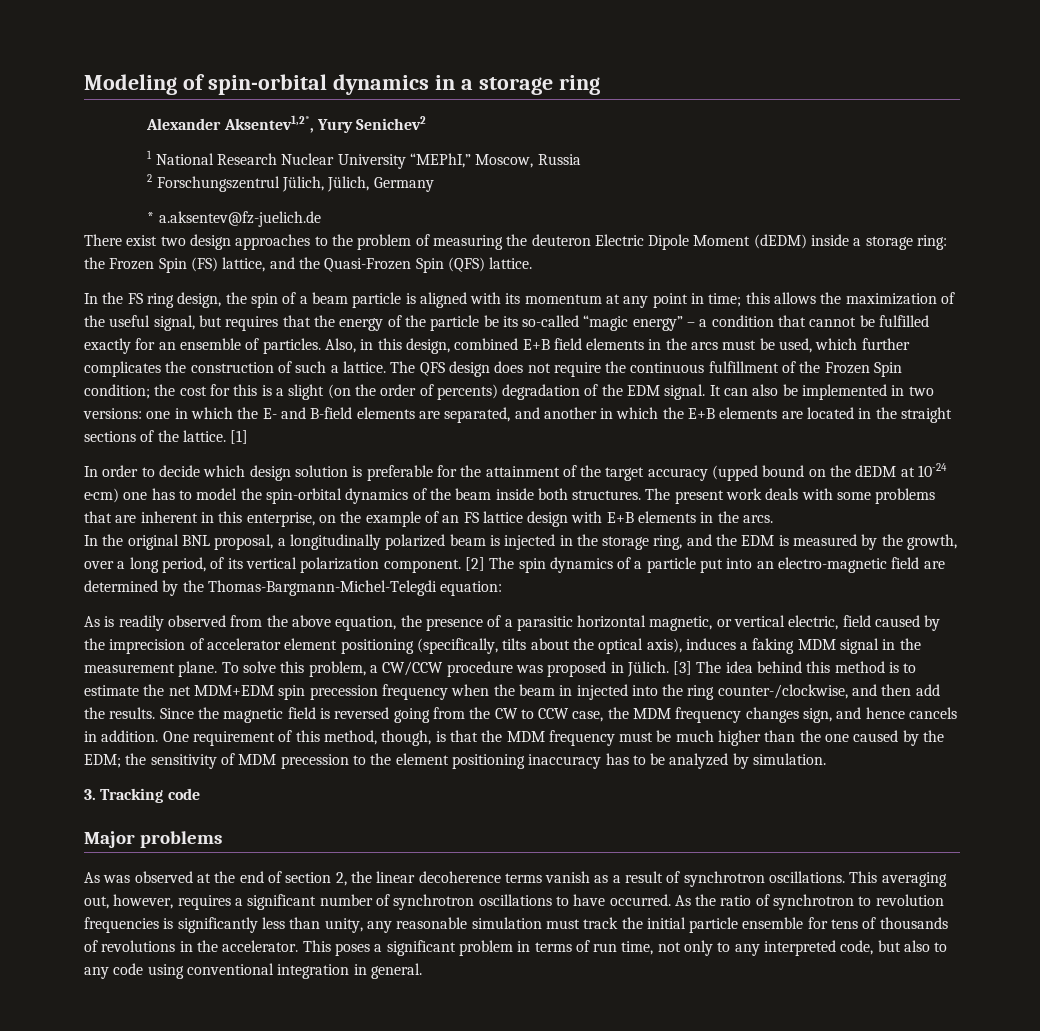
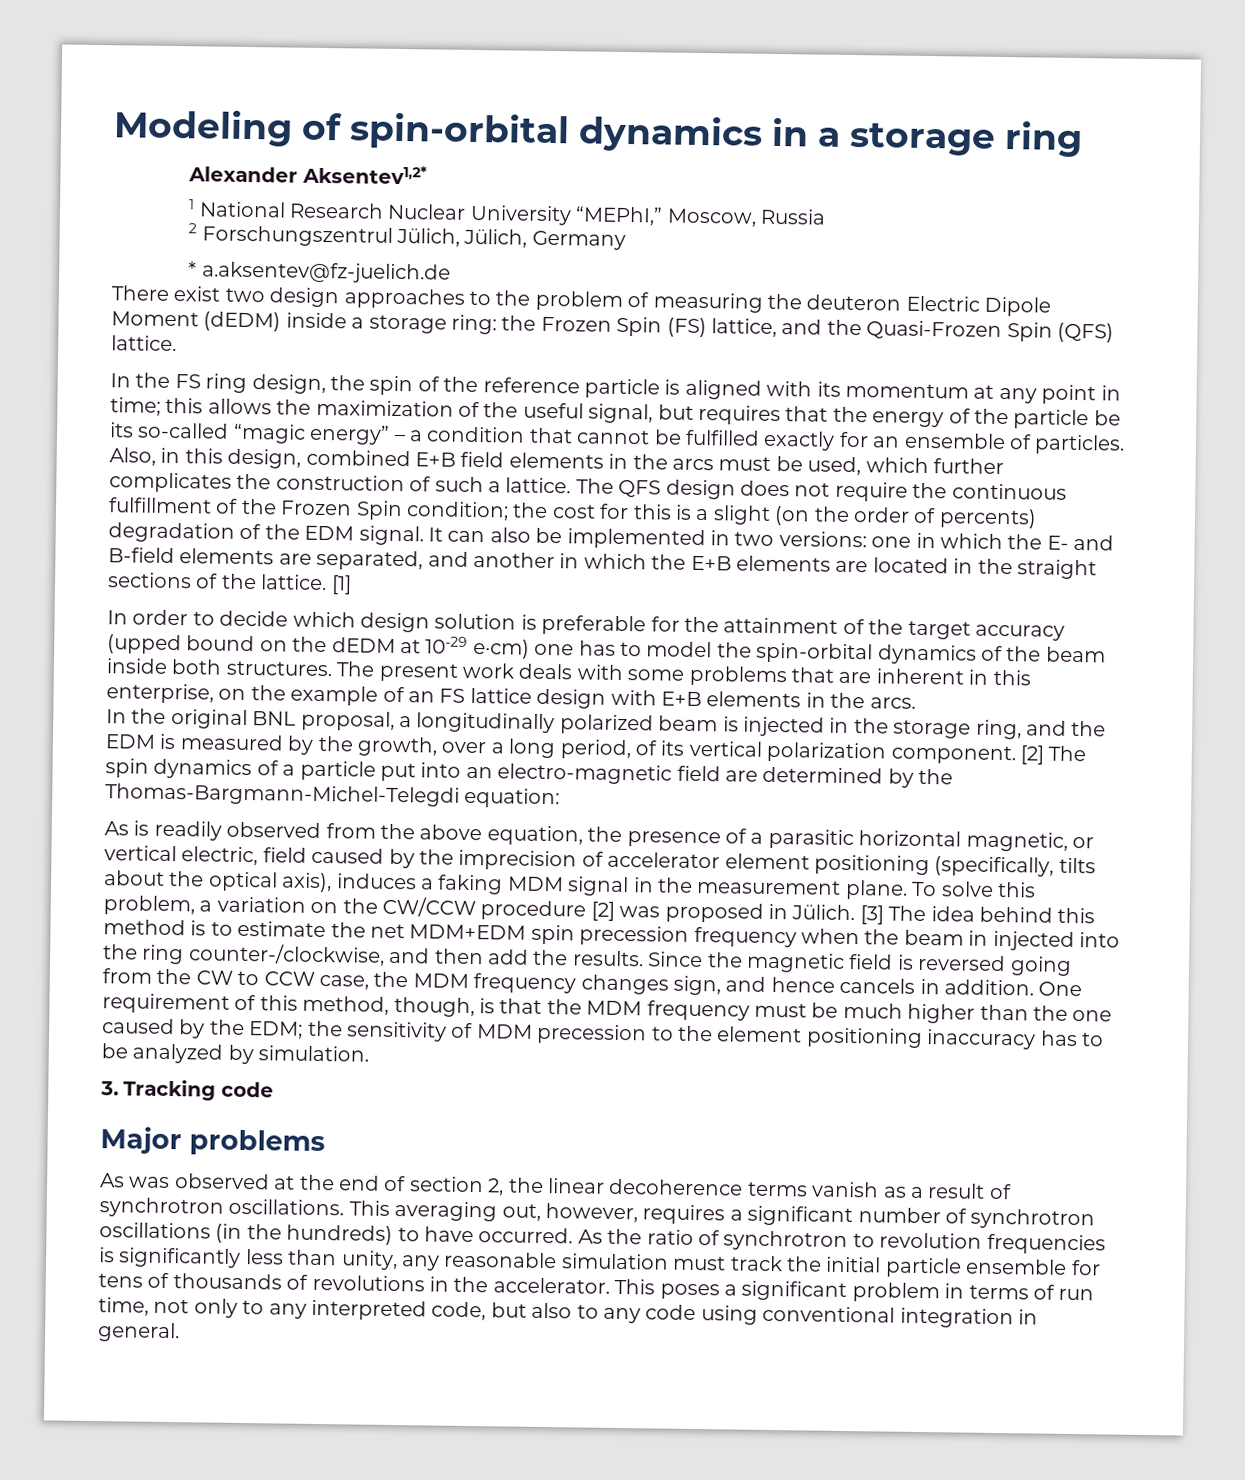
- Alexander Aksentev1,2*, Yury Senichev2
+ Alexander Aksentev1,2*
- In the FS ring design, the spin of a beam particle is aligned with its momentum at any point in time; this allows the maximization of the useful signal, but requires that the energy of the particle be its so-called “magic energy” – a condition that cannot be fulfilled exactly for an ensemble of particles.
+ In the FS ring design, the spin of the reference particle is aligned with its momentum at any point in time; this allows the maximization of the useful signal, but requires that the energy of the particle be its so-called “magic energy” – a condition that cannot be fulfilled exactly for an ensemble of particles.
- In order to decide which design solution is preferable for the attainment of the target accuracy (upped bound on the dEDM at 10-24 e·cm) one has to model the spin-orbital dynamics of the beam inside both structures.
+ In order to decide which design solution is preferable for the attainment of the target accuracy (upped bound on the dEDM at 10-29 e·cm) one has to model the spin-orbital dynamics of the beam inside both structures.
- To solve this problem, a CW/CCW procedure was proposed in Jülich.
+ To solve this problem, a variation on the CW/CCW procedure [2] was proposed in Jülich.
- This averaging out, however, requires a significant number of synchrotron oscillations to have occurred.
+ This averaging out, however, requires a significant number of synchrotron oscillations (in the hundreds) to have occurred.

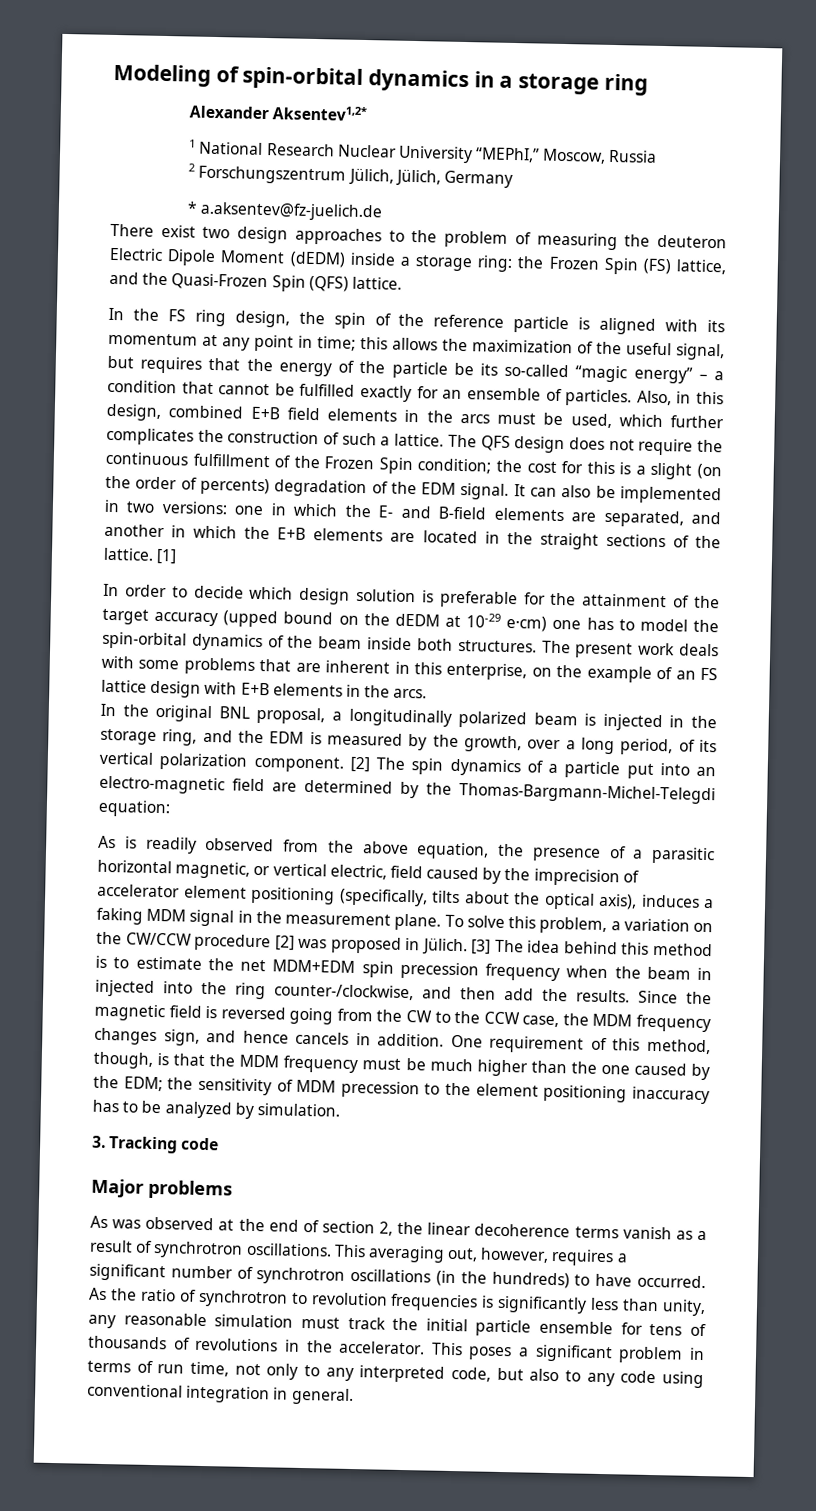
- 2 Forschungszentrul Jülich, Jülich, Germany
+ 2 Forschungszentrum Jülich, Jülich, Germany
- Since the magnetic field is reversed going from the CW to CCW case, the MDM frequency changes sign, and hence cancels in addition.
+ Since the magnetic field is reversed going from the CW to the CCW case, the MDM frequency changes sign, and hence cancels in addition.

